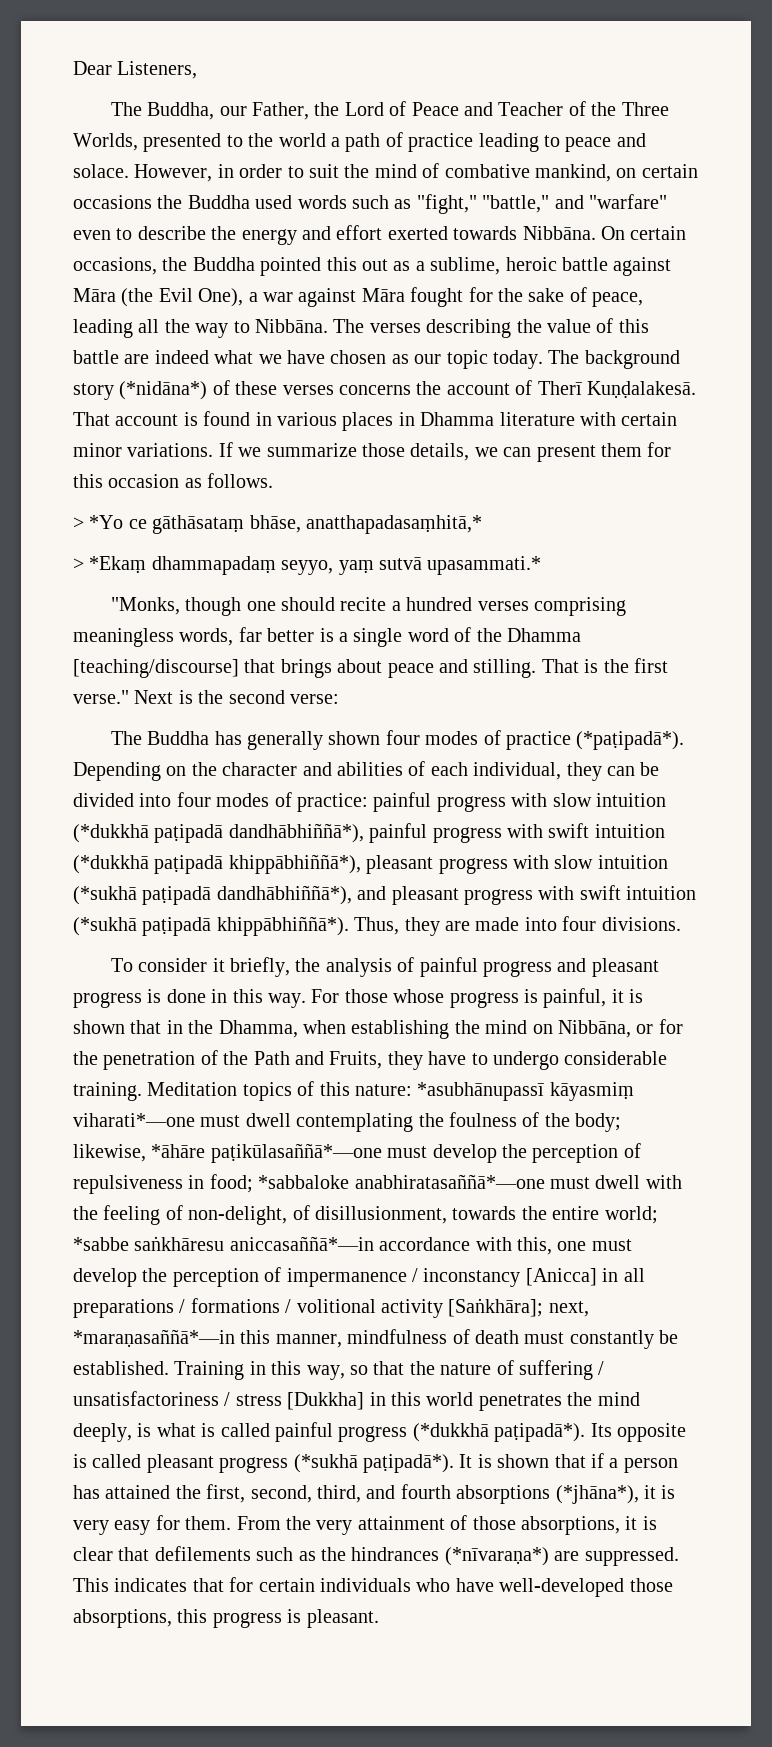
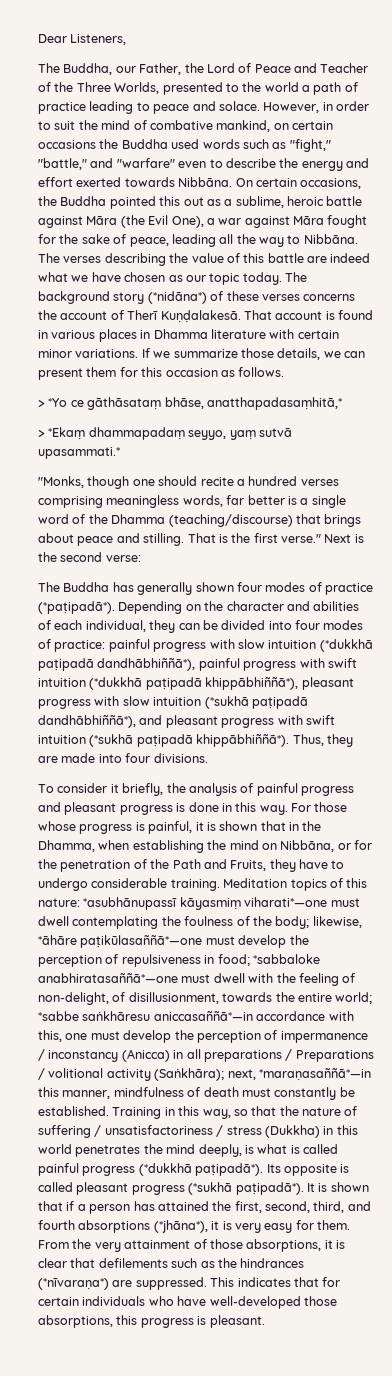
- "Monks, though one should recite a hundred verses comprising meaningless words, far better is a single word of the Dhamma [teaching/discourse] that brings about peace and stilling.
+ "Monks, though one should recite a hundred verses comprising meaningless words, far better is a single word of the Dhamma (teaching/discourse) that brings about peace and stilling.
- *sabbe saṅkhāresu aniccasaññā*—in accordance with this, one must develop the perception of impermanence / inconstancy [Anicca] in all preparations / formations / volitional activity [Saṅkhāra];
+ *sabbe saṅkhāresu aniccasaññā*—in accordance with this, one must develop the perception of impermanence / inconstancy (Anicca) in all preparations / Preparations / volitional activity (Saṅkhāra);
- Training in this way, so that the nature of suffering / unsatisfactoriness / stress [Dukkha] in this world penetrates the mind deeply, is what is called painful progress (*dukkhā paṭipadā*).
+ Training in this way, so that the nature of suffering / unsatisfactoriness / stress (Dukkha) in this world penetrates the mind deeply, is what is called painful progress (*dukkhā paṭipadā*).

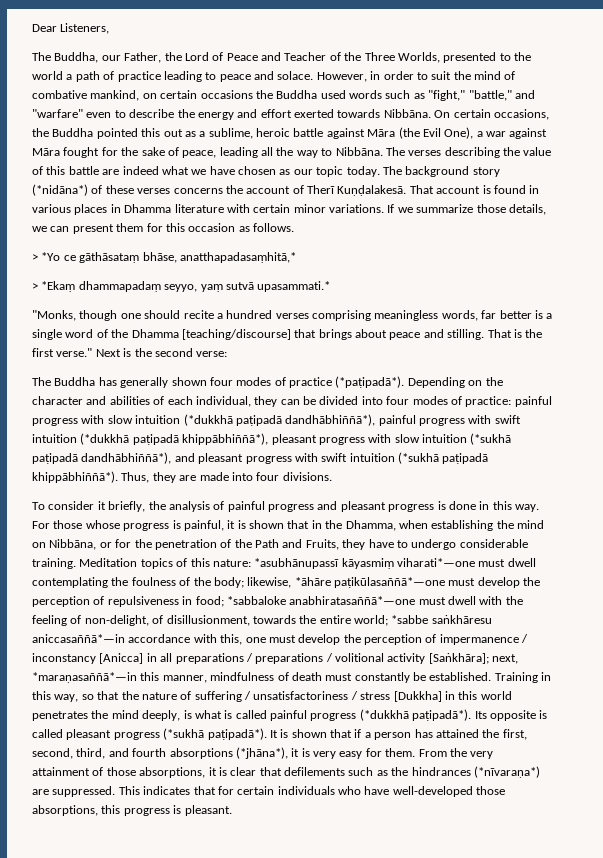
- "Monks, though one should recite a hundred verses comprising meaningless words, far better is a single word of the Dhamma (teaching/discourse) that brings about peace and stilling.
+ "Monks, though one should recite a hundred verses comprising meaningless words, far better is a single word of the Dhamma [teaching/discourse] that brings about peace and stilling.
- *sabbe saṅkhāresu aniccasaññā*—in accordance with this, one must develop the perception of impermanence / inconstancy (Anicca) in all preparations / Preparations / volitional activity (Saṅkhāra);
+ *sabbe saṅkhāresu aniccasaññā*—in accordance with this, one must develop the perception of impermanence / inconstancy [Anicca] in all preparations / preparations / volitional activity [Saṅkhāra];
- Training in this way, so that the nature of suffering / unsatisfactoriness / stress (Dukkha) in this world penetrates the mind deeply, is what is called painful progress (*dukkhā paṭipadā*).
+ Training in this way, so that the nature of suffering / unsatisfactoriness / stress [Dukkha] in this world penetrates the mind deeply, is what is called painful progress (*dukkhā paṭipadā*).

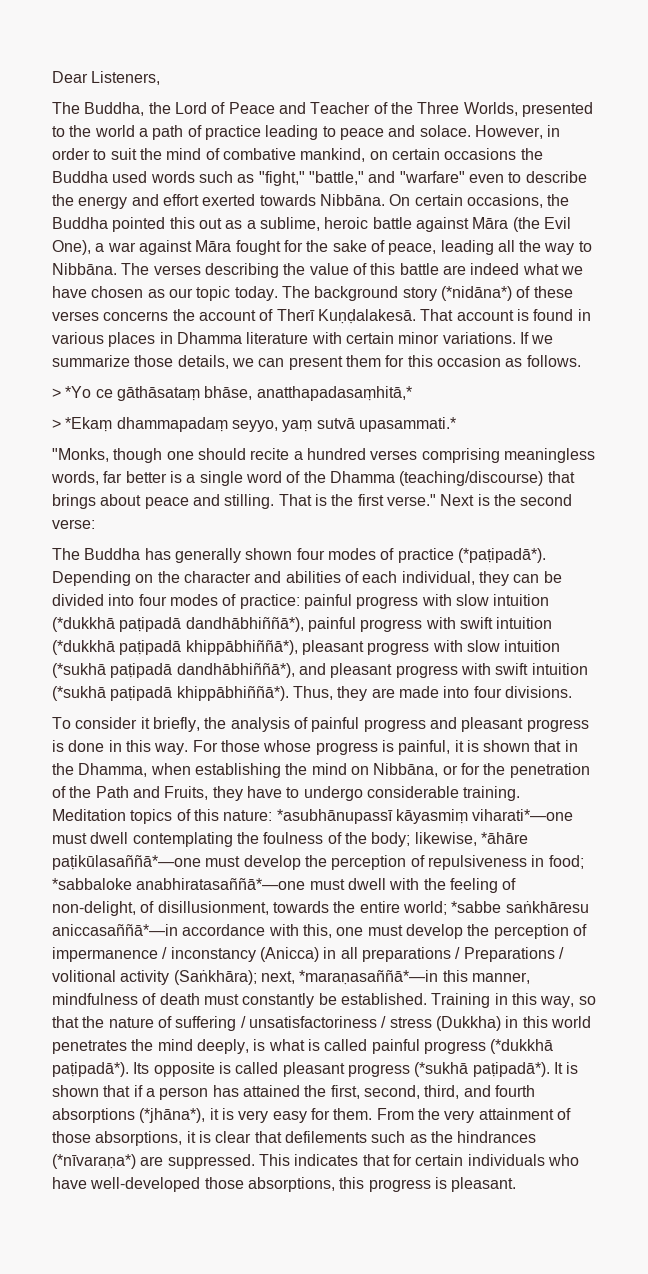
- The Buddha, our Father, the Lord of Peace and Teacher of the Three Worlds, presented to the world a path of practice leading to peace and solace.
+ The Buddha, the Lord of Peace and Teacher of the Three Worlds, presented to the world a path of practice leading to peace and solace.
- "Monks, though one should recite a hundred verses comprising meaningless words, far better is a single word of the Dhamma [teaching/discourse] that brings about peace and stilling.
+ "Monks, though one should recite a hundred verses comprising meaningless words, far better is a single word of the Dhamma (teaching/discourse) that brings about peace and stilling.
- *sabbe saṅkhāresu aniccasaññā*—in accordance with this, one must develop the perception of impermanence / inconstancy [Anicca] in all preparations / preparations / volitional activity [Saṅkhāra];
+ *sabbe saṅkhāresu aniccasaññā*—in accordance with this, one must develop the perception of impermanence / inconstancy (Anicca) in all preparations / Preparations / volitional activity (Saṅkhāra);
- Training in this way, so that the nature of suffering / unsatisfactoriness / stress [Dukkha] in this world penetrates the mind deeply, is what is called painful progress (*dukkhā paṭipadā*).
+ Training in this way, so that the nature of suffering / unsatisfactoriness / stress (Dukkha) in this world penetrates the mind deeply, is what is called painful progress (*dukkhā paṭipadā*).

